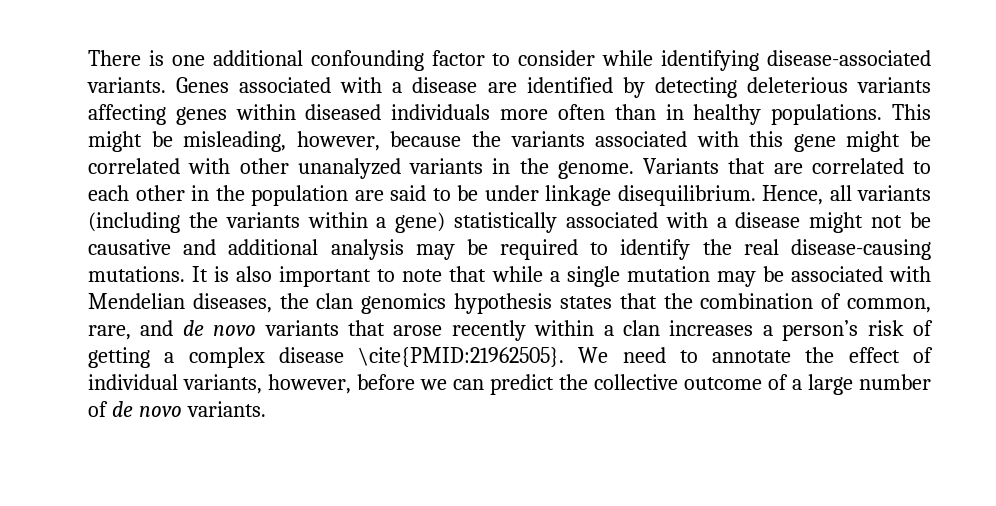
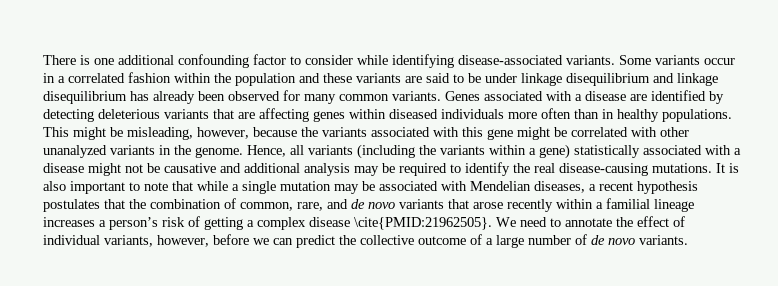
+ Some variants occur in a correlated fashion within the population and these variants are said to be under linkage disequilibrium and linkage disequilibrium has already been observed for many common variants.
- Genes associated with a disease are identified by detecting deleterious variants affecting genes within diseased individuals more often than in healthy populations.
+ Genes associated with a disease are identified by detecting deleterious variants that are affecting genes within diseased individuals more often than in healthy populations.
- Variants that are correlated to each other in the population are said to be under linkage disequilibrium.
- It is also important to note that while a single mutation may be associated with Mendelian diseases, the clan genomics hypothesis states that the combination of common, rare, and de novo variants that arose recently within a clan increases a person’s risk of getting a complex disease \cite{PMID:21962505}.
+ It is also important to note that while a single mutation may be associated with Mendelian diseases, a recent hypothesis postulates that the combination of common, rare, and de novo variants that arose recently within a familial lineage increases a person’s risk of getting a complex disease \cite{PMID:21962505}.

